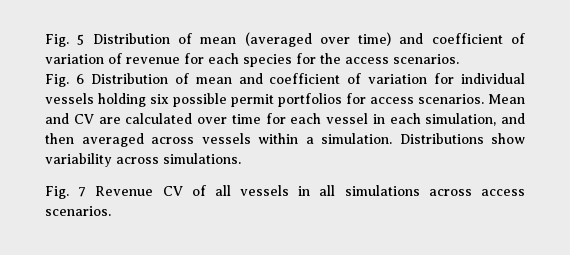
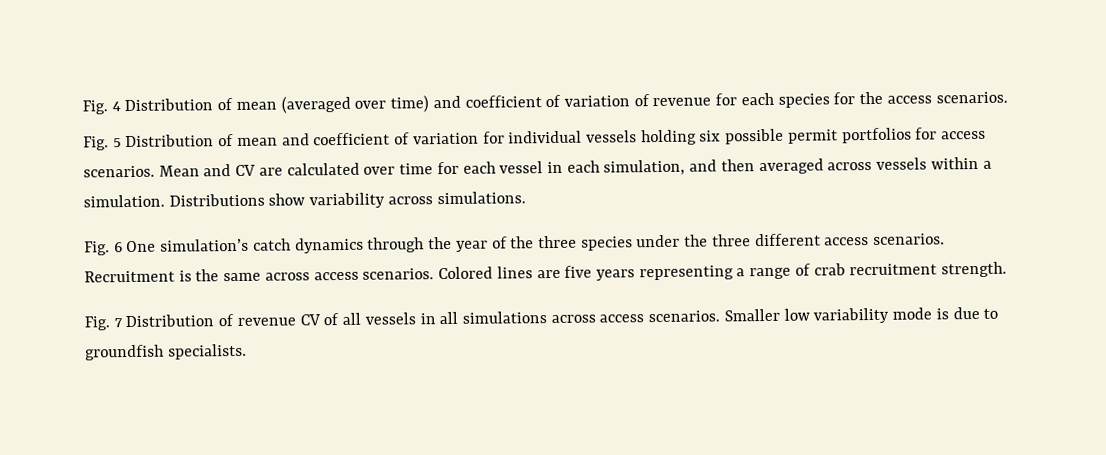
- Fig. 5 Distribution of mean (averaged over time) and coefficient of variation of revenue for each species for the access scenarios.
+ Fig. 4 Distribution of mean (averaged over time) and coefficient of variation of revenue for each species for the access scenarios.
- Fig. 6 Distribution of mean and coefficient of variation for individual vessels holding six possible permit portfolios for access scenarios.
+ Fig. 5 Distribution of mean and coefficient of variation for individual vessels holding six possible permit portfolios for access scenarios.
+ Fig. 6 One simulation’s catch dynamics through the year of the three species under the three different access scenarios. Recruitment is the same across access scenarios. Colored lines are five years representing a range of crab recruitment strength.
- Fig. 7 Revenue CV of all vessels in all simulations across access scenarios.
+ Fig. 7 Distribution of revenue CV of all vessels in all simulations across access scenarios.
+ Smaller low variability mode is due to groundfish specialists.

